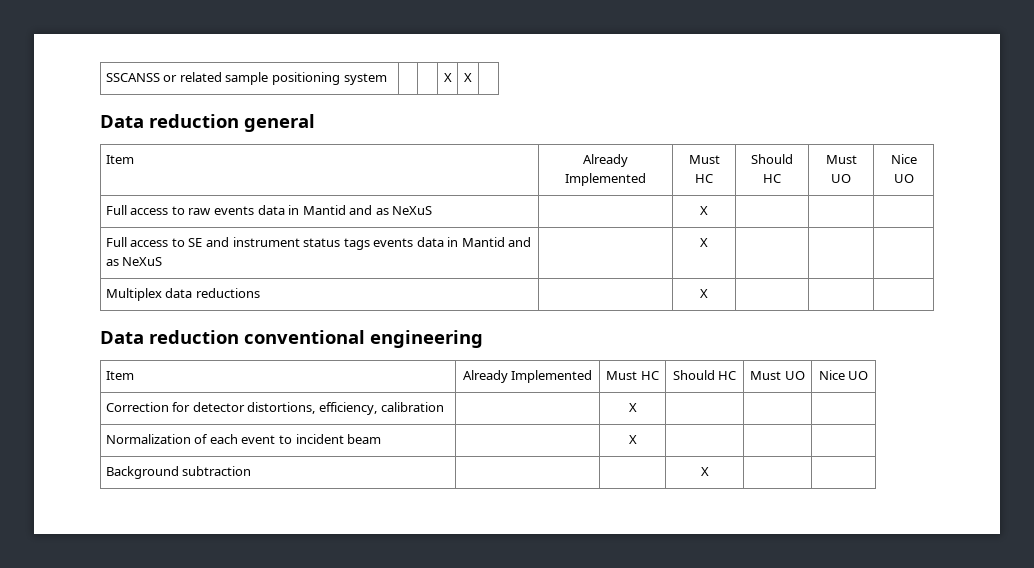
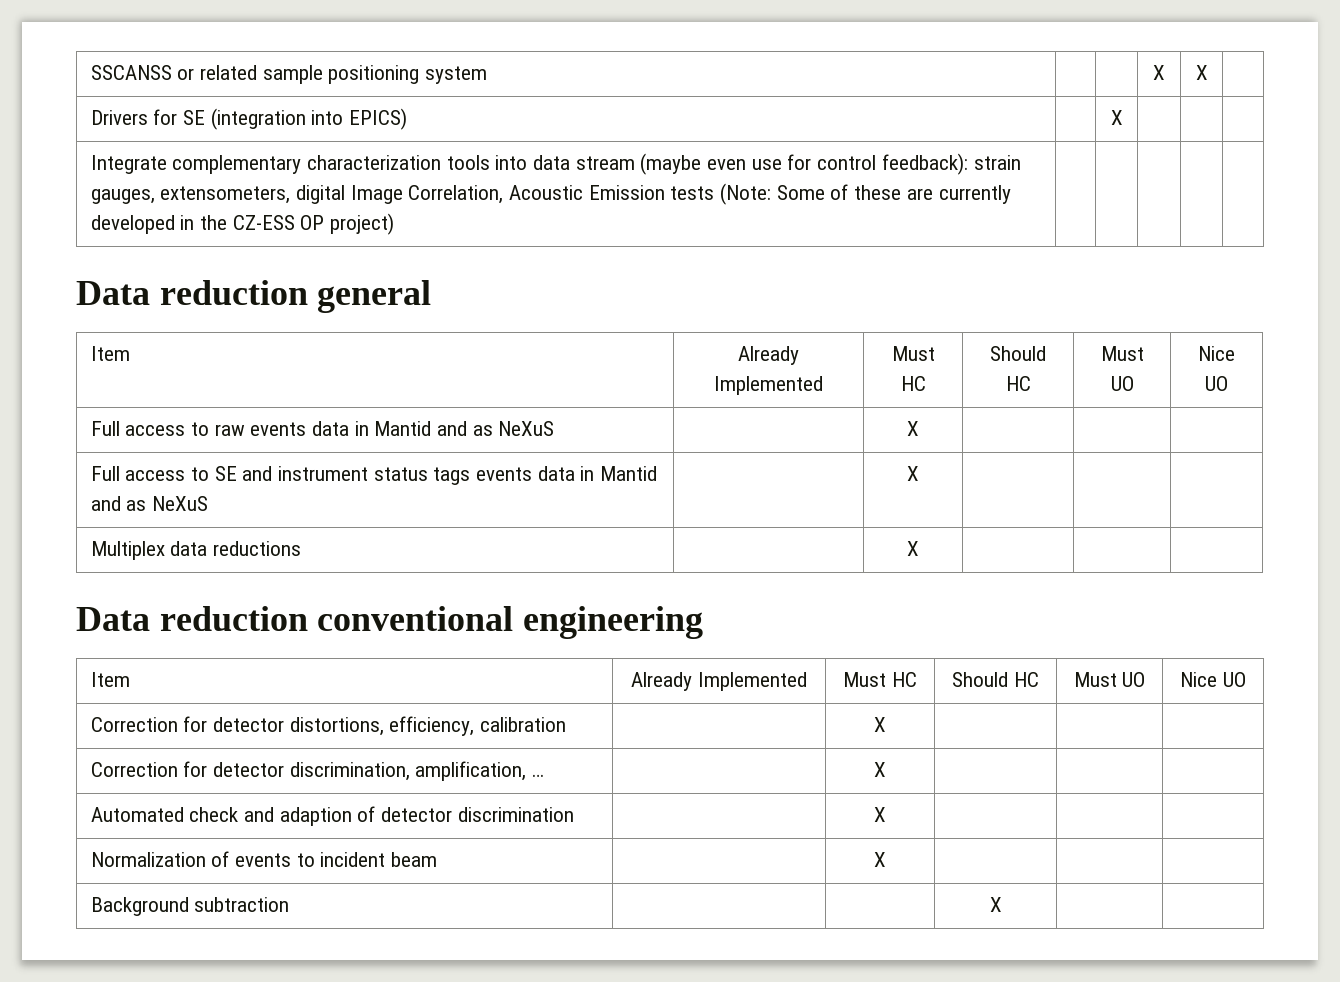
+ Drivers for SE (integration into EPICS) | | X | | |
+ Integrate complementary characterization tools into data stream (maybe even use for control feedback): strain gauges, extensometers, digital Image Correlation, Acoustic Emission tests (Note: Some of these are currently developed in the CZ-ESS OP project) | | | | |
+ Correction for detector discrimination, amplification, … | | X | | |
+ Automated check and adaption of detector discrimination | | X | | |
- Normalization of each event to incident beam | | X | | |
+ Normalization of events to incident beam | | X | | |

